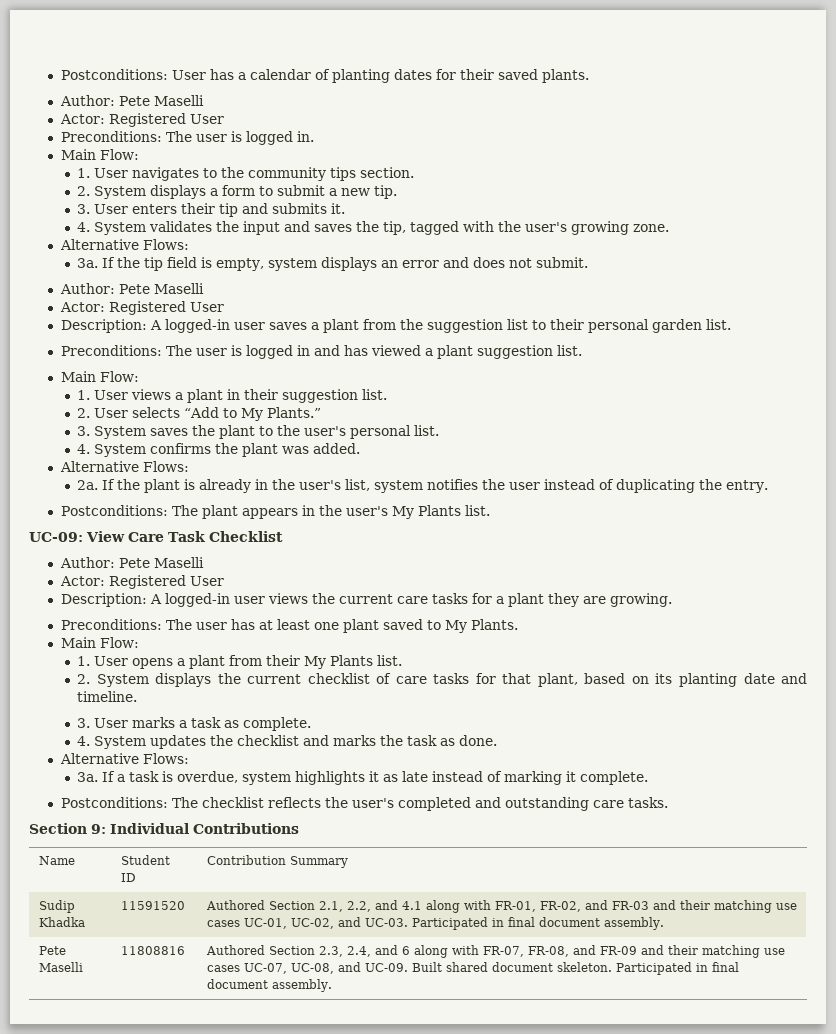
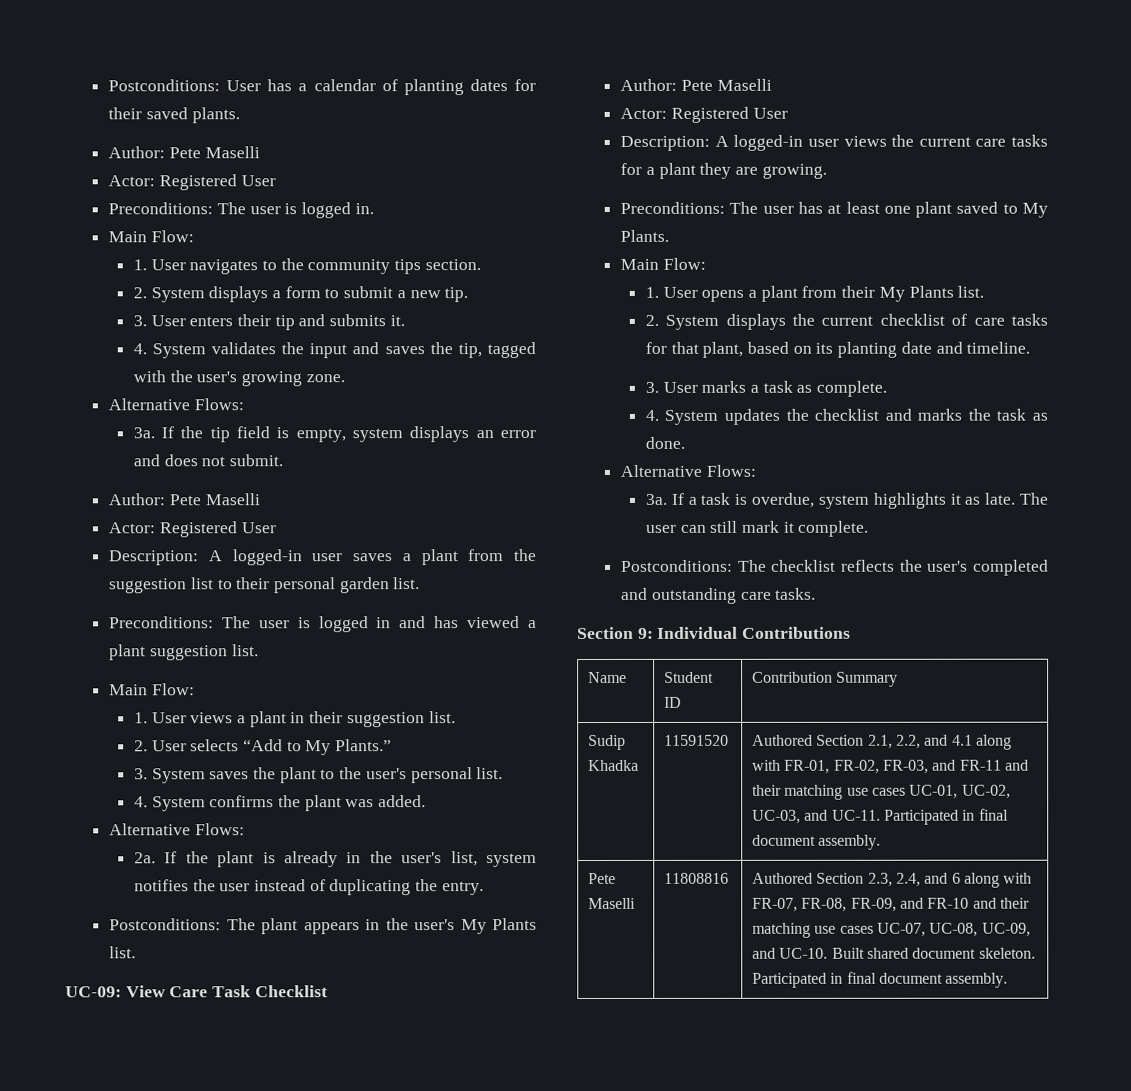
- If a task is overdue, system highlights it as late instead of marking it complete.
+ If a task is overdue, system highlights it as late. The user can still mark it complete.
- Sudip Khadka | 11591520 | Authored Section 2.1, 2.2, and 4.1 along with FR-01, FR-02, and FR-03 and their matching use cases UC-01, UC-02, and UC-03. Participated in final document assembly.
+ Sudip Khadka | 11591520 | Authored Section 2.1, 2.2, and 4.1 along with FR-01, FR-02, FR-03, and FR-11 and their matching use cases UC-01, UC-02, UC-03, and UC-11. Participated in final document assembly.
- Pete Maselli | 11808816 | Authored Section 2.3, 2.4, and 6 along with FR-07, FR-08, and FR-09 and their matching use cases UC-07, UC-08, and UC-09. Built shared document skeleton. Participated in final document assembly.
+ Pete Maselli | 11808816 | Authored Section 2.3, 2.4, and 6 along with FR-07, FR-08, FR-09, and FR-10 and their matching use cases UC-07, UC-08, UC-09, and UC-10. Built shared document skeleton. Participated in final document assembly.

